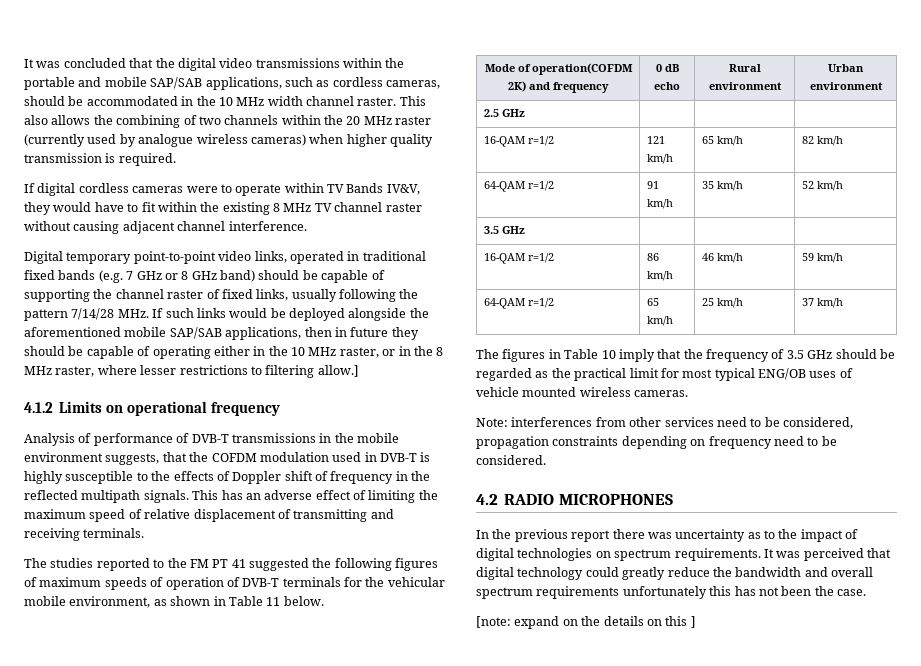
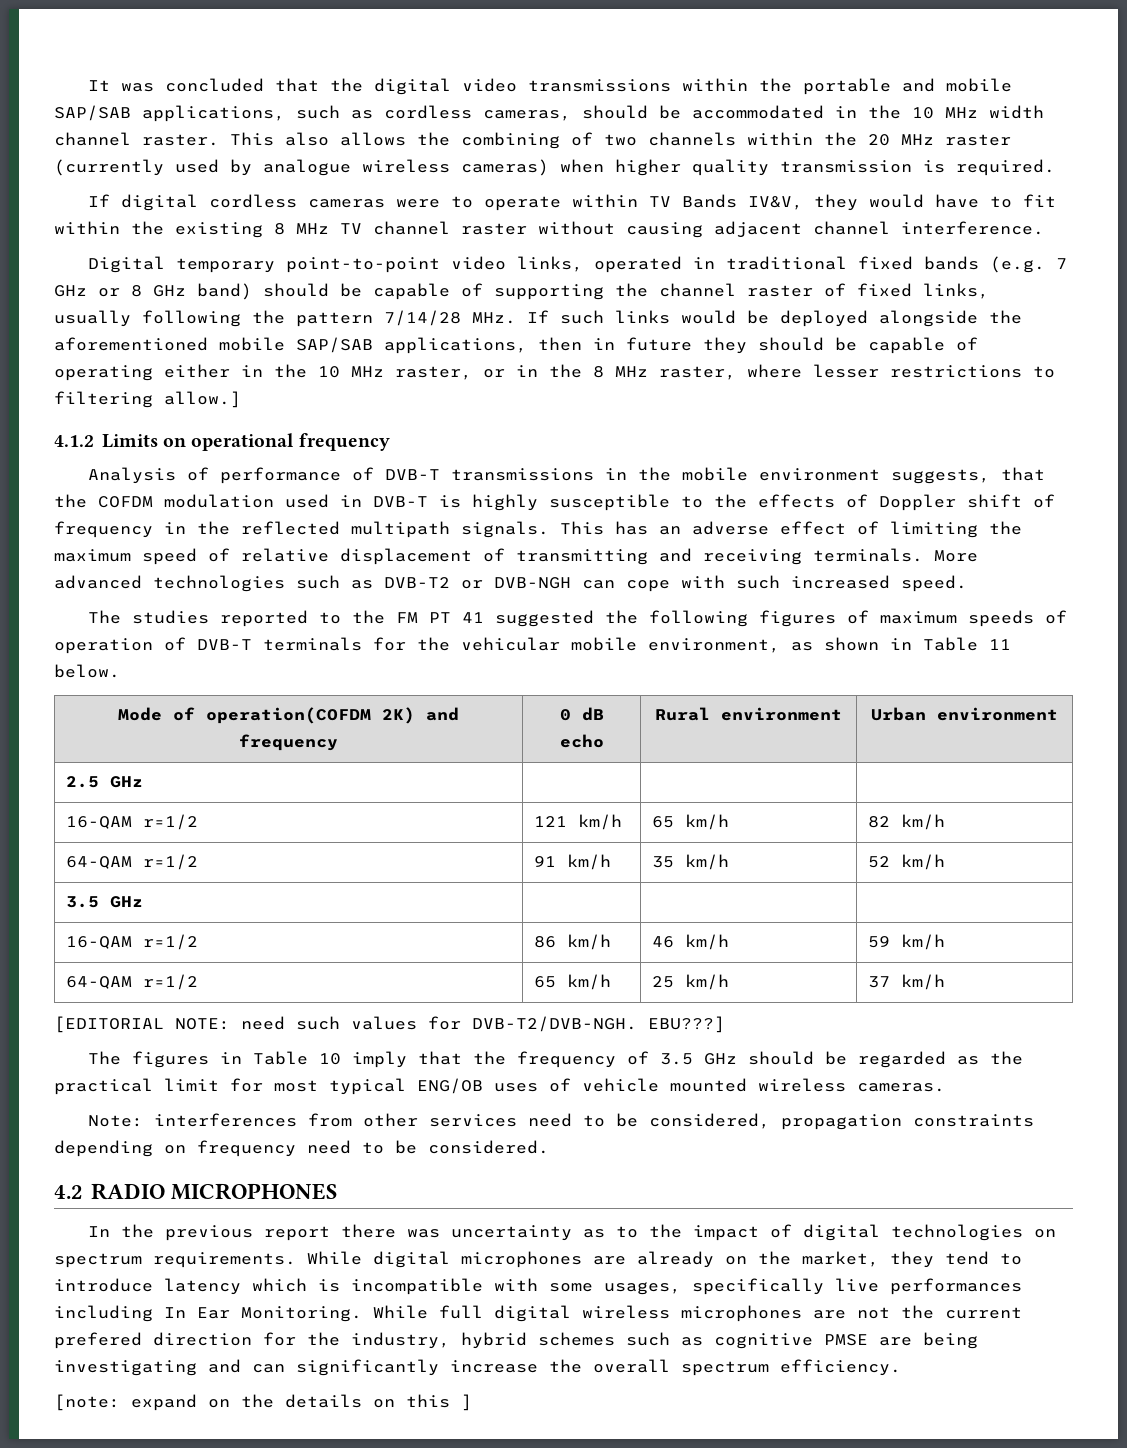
+ More advanced technologies such as DVB-T2 or DVB-NGH can cope with such increased speed.
+ [EDITORIAL NOTE: need such values for DVB-T2/DVB-NGH. EBU???]
- It was perceived that digital technology could greatly reduce the bandwidth and overall spectrum requirements unfortunately this has not been the case.
+ While digital microphones are already on the market, they tend to introduce latency which is incompatible with some usages, specifically live performances including In Ear Monitoring. While full digital wireless microphones are not the current prefered direction for the industry, hybrid schemes such as cognitive PMSE are being investigating and can significantly increase the overall spectrum efficiency.

